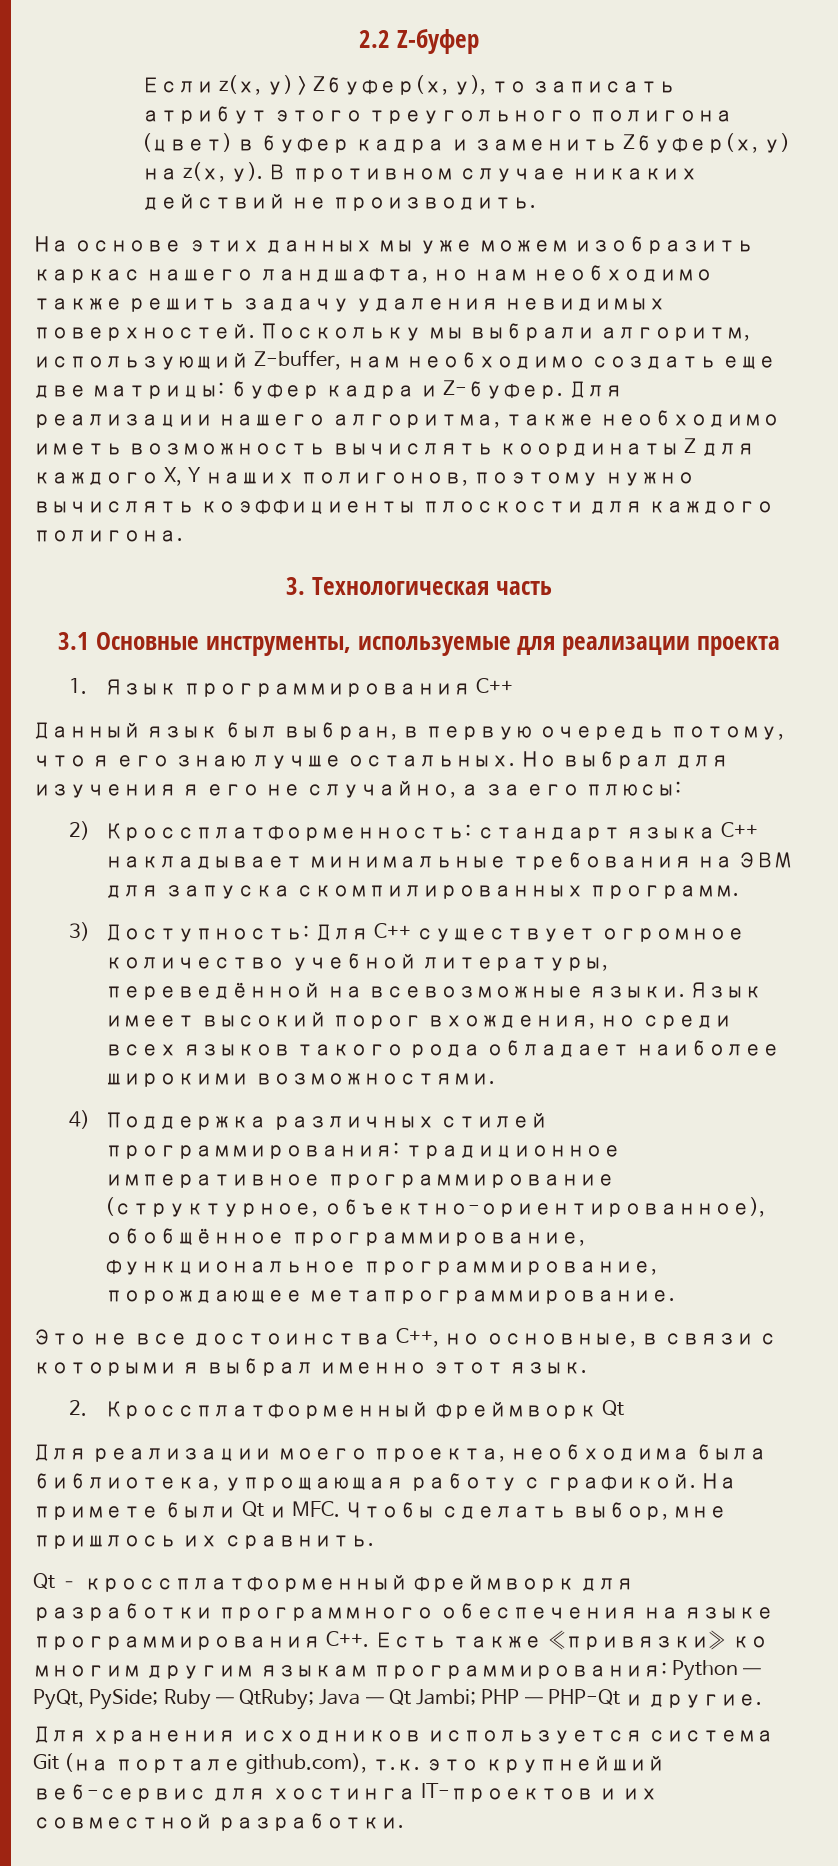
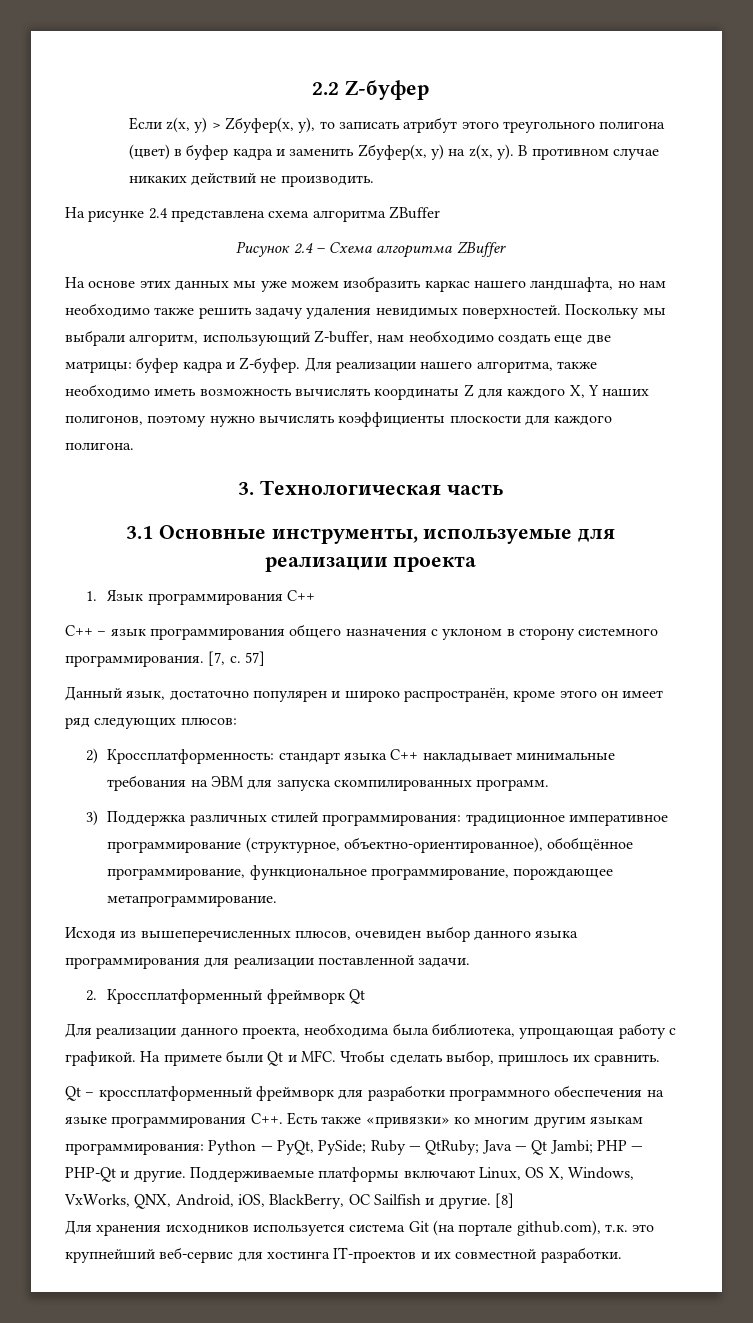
+ На рисунке 2.4 представлена схема алгоритма ZBuffer
+ Рисунок 2.4 – Схема алгоритма ZBuffer
- Данный язык был выбран, в первую очередь потому, что я его знаю лучше остальных. Но выбрал для изучения я его не случайно, а за его плюсы:
+ C++ – язык программирования общего назначения с уклоном в сторону системного программирования. [7, с. 57]
+ Данный язык, достаточно популярен и широко распространён, кроме этого он имеет ряд следующих плюсов:
- 3) Доступность: Для C++ существует огромное количество учебной литературы, переведённой на всевозможные языки. Язык имеет высокий порог вхождения, но среди всех языков такого рода обладает наиболее широкими возможностями.
- 4) Поддержка различных стилей программирования: традиционное императивное программирование (структурное, объектно-ориентированное), обобщённое программирование, функциональное программирование, порождающее метапрограммирование.
+ 3) Поддержка различных стилей программирования: традиционное императивное программирование (структурное, объектно-ориентированное), обобщённое программирование, функциональное программирование, порождающее метапрограммирование.
- Это не все достоинства C++, но основные, в связи с которыми я выбрал именно этот язык.
+ Исходя из вышеперечисленных плюсов, очевиден выбор данного языка программирования для реализации поставленной задачи.
- Для реализации моего проекта, необходима была библиотека, упрощающая работу с графикой.
+ Для реализации данного проекта, необходима была библиотека, упрощающая работу с графикой.
- На примете были Qt и MFC. Чтобы сделать выбор, мне пришлось их сравнить.
+ На примете были Qt и MFC. Чтобы сделать выбор, пришлось их сравнить.
+ Поддерживаемые платформы включают Linux, OS X, Windows, VxWorks, QNX, Android, iOS, BlackBerry, ОС Sailfish и другие. [8]

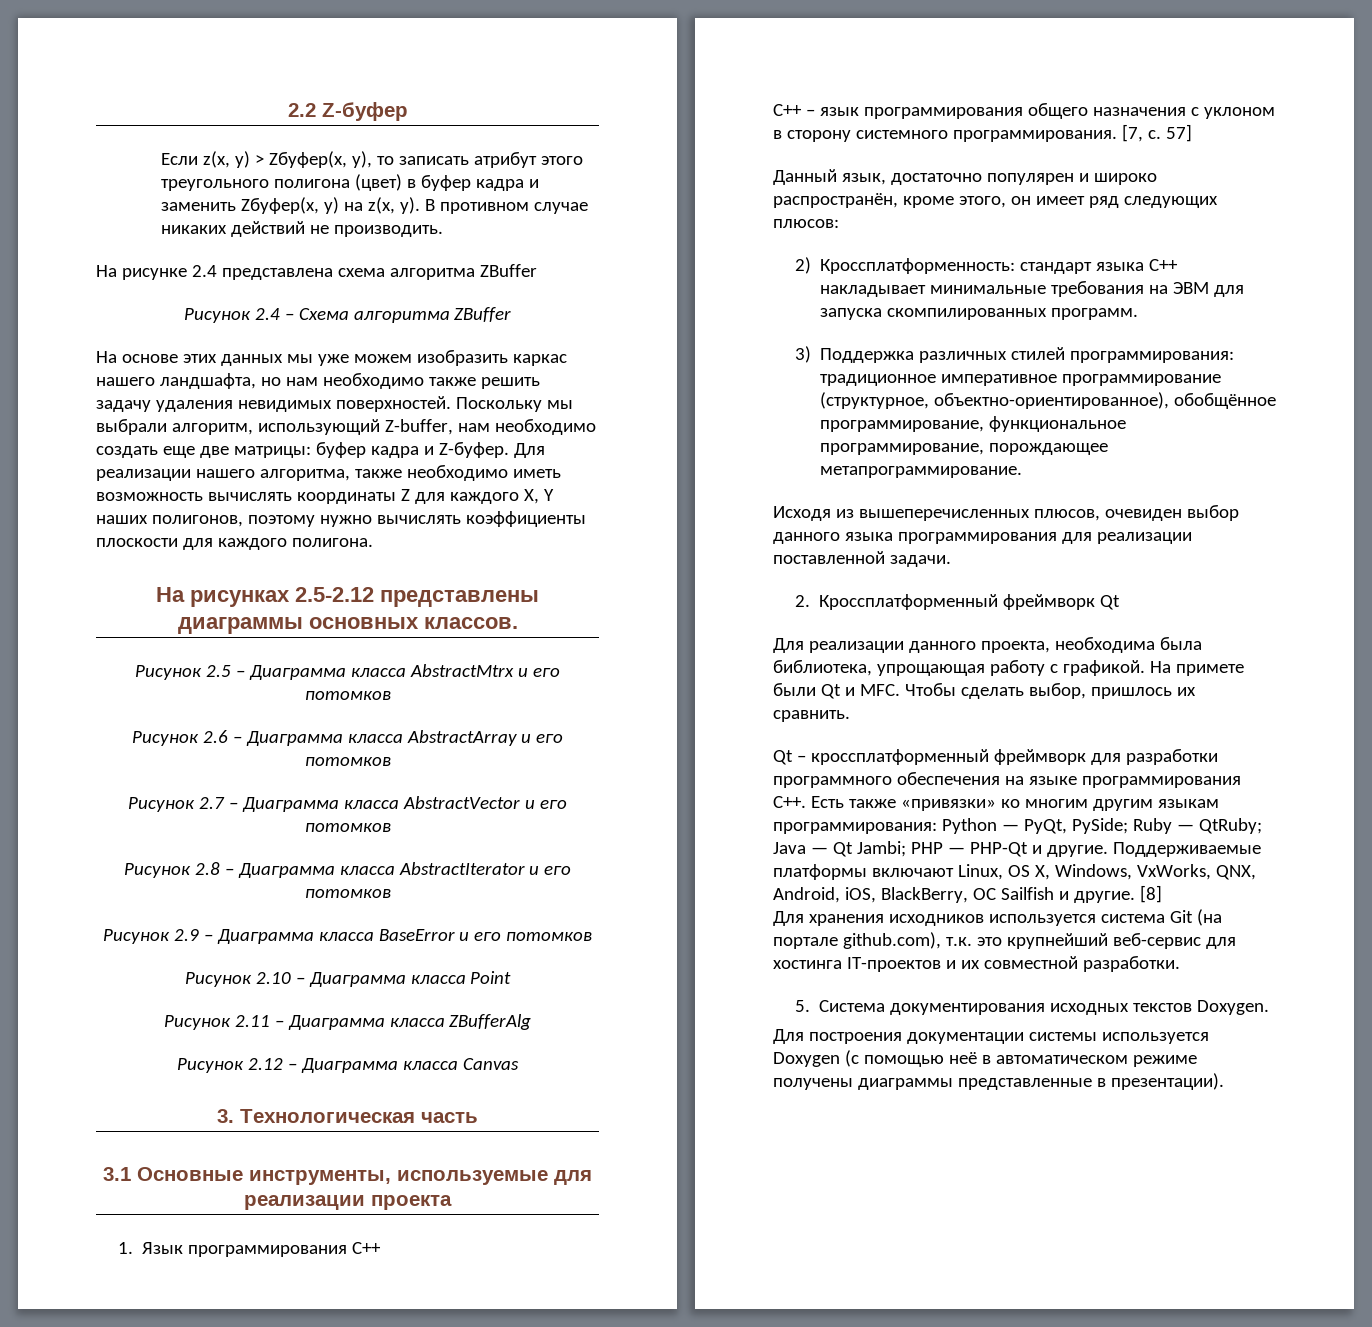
+ На рисунках 2.5-2.12 представлены диаграммы основных классов.
+ Рисунок 2.5 – Диаграмма класса AbstractMtrx и его потомков
+ Рисунок 2.6 – Диаграмма класса AbstractArray и его потомков
+ Рисунок 2.7 – Диаграмма класса AbstractVector и его потомков
+ Рисунок 2.8 – Диаграмма класса AbstractIterator и его потомков
+ Рисунок 2.9 – Диаграмма класса BaseError и его потомков
+ Рисунок 2.10 – Диаграмма класса Point
+ Рисунок 2.11 – Диаграмма класса ZBufferAlg
+ Рисунок 2.12 – Диаграмма класса Canvas
- Данный язык, достаточно популярен и широко распространён, кроме этого он имеет ряд следующих плюсов:
+ Данный язык, достаточно популярен и широко распространён, кроме этого, он имеет ряд следующих плюсов:
+ 5. Система документирования исходных текстов Doxygen.
+ Для построения документации системы используется Doxygen (с помощью неё в автоматическом режиме получены диаграммы представленные в презентации).

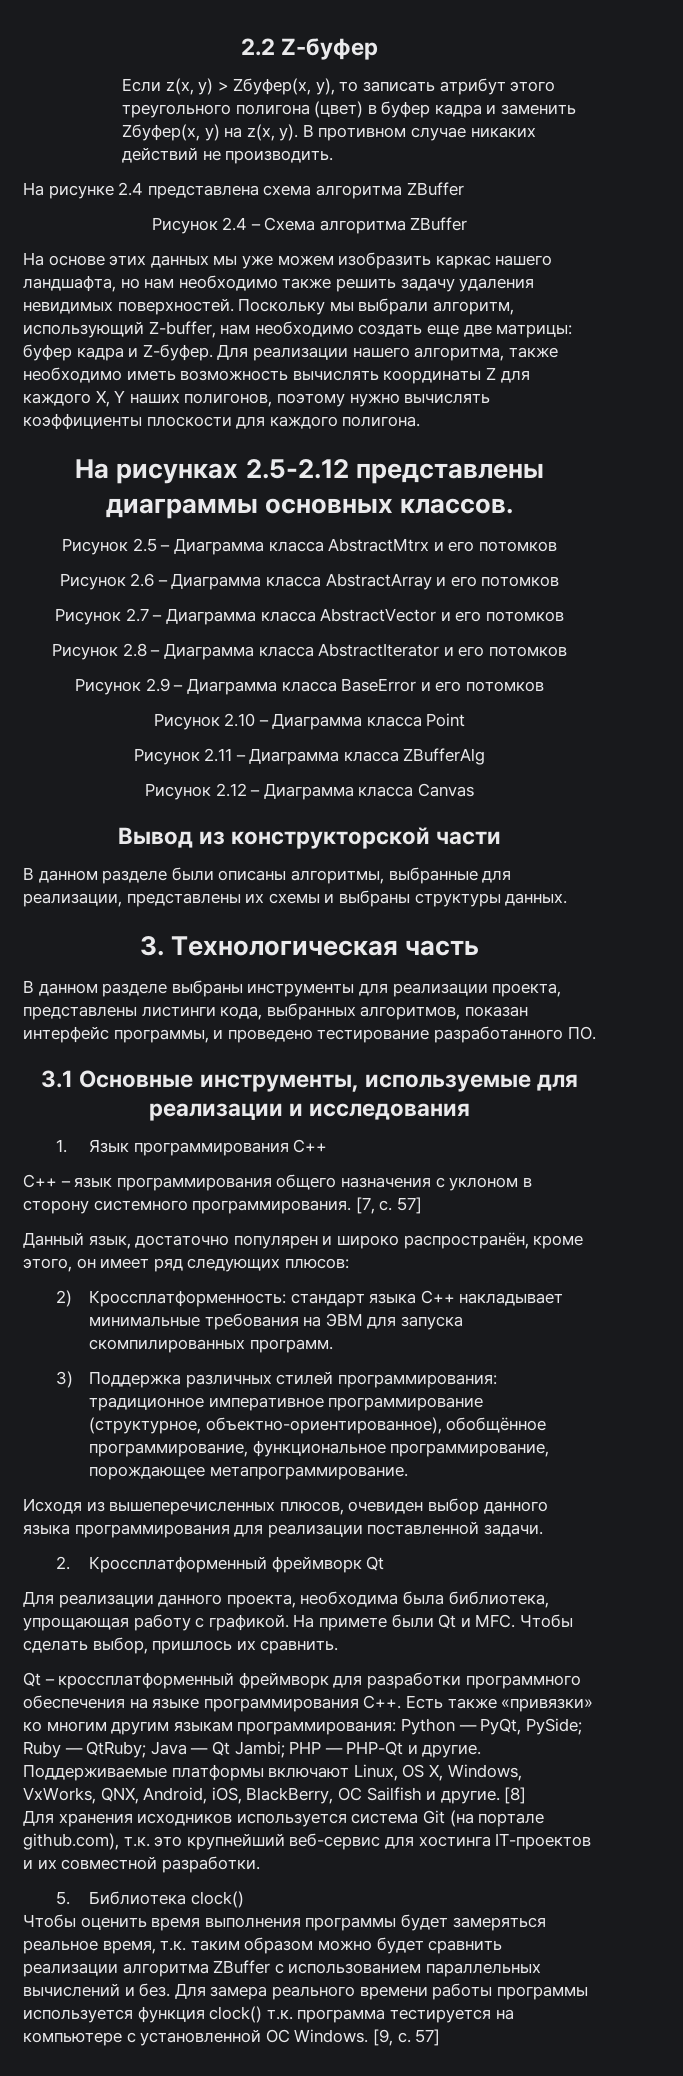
+ Вывод из конструкторской части
+ В данном разделе были описаны алгоритмы, выбранные для реализации, представлены их схемы и выбраны структуры данных.
  3. Технологическая часть
+ В данном разделе выбраны инструменты для реализации проекта, представлены листинги кода, выбранных алгоритмов, показан интерфейс программы, и проведено тестирование разработанного ПО.
- 3.1 Основные инструменты, используемые для реализации проекта
+ 3.1 Основные инструменты, используемые для реализации и исследования
- 5. Система документирования исходных текстов Doxygen.
- Для построения документации системы используется Doxygen (с помощью неё в автоматическом режиме получены диаграммы представленные в презентации).
+ 5. Библиотека clock()
+ Чтобы оценить время выполнения программы будет замеряться реальное время, т.к. таким образом можно будет сравнить реализации алгоритма ZBuffer с использованием параллельных вычислений и без. Для замера реального времени работы программы используется функция clock() т.к. программа тестируется на компьютере с установленной ОС Windows. [9, с. 57]

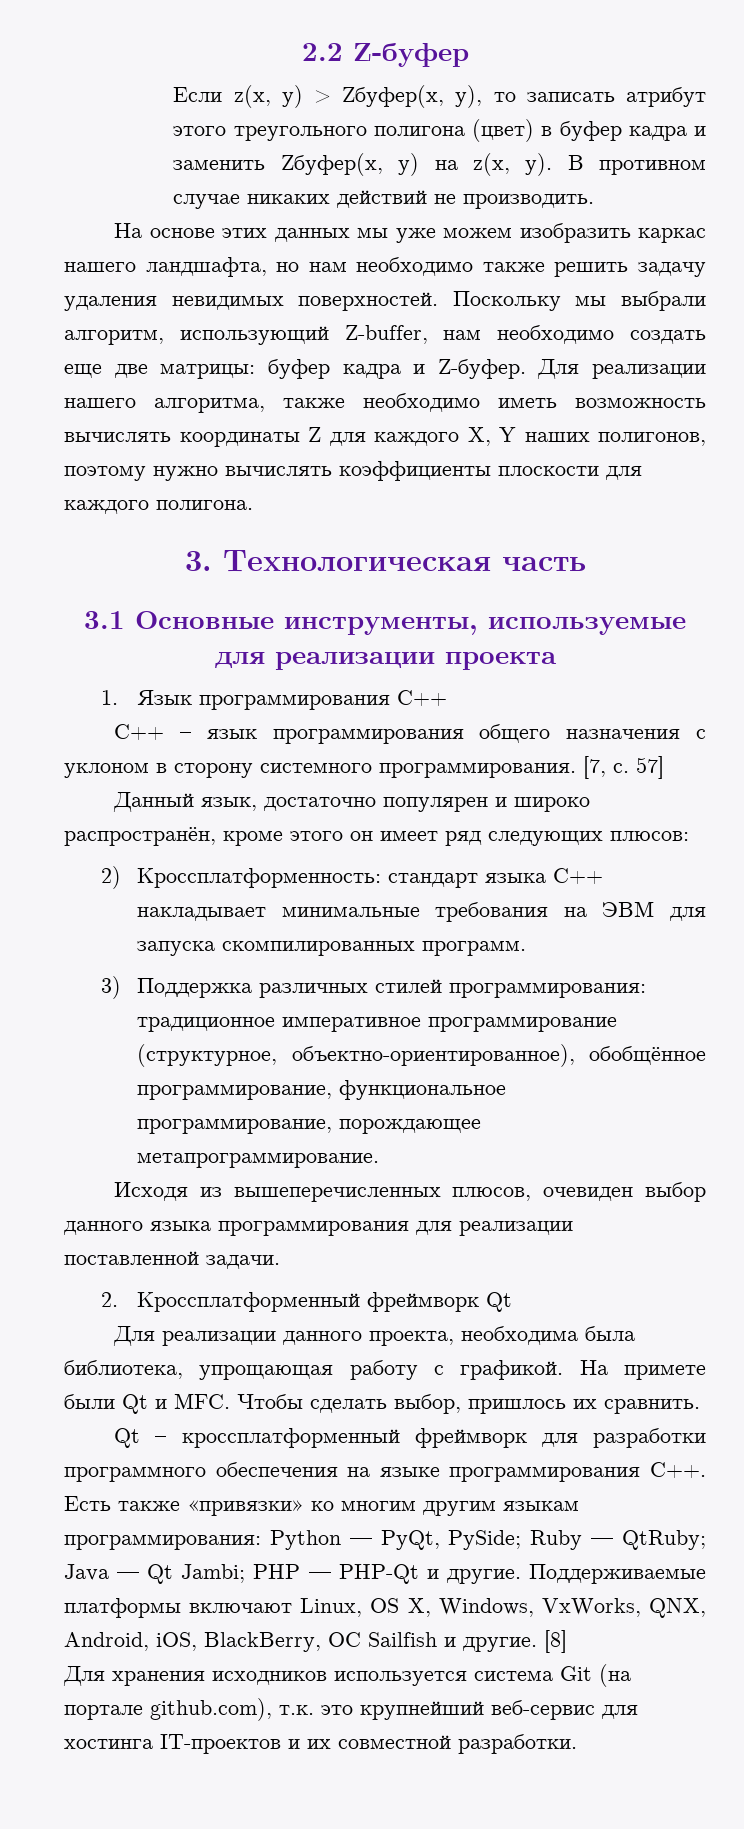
- На рисунке 2.4 представлена схема алгоритма ZBuffer
- Рисунок 2.4 – Схема алгоритма ZBuffer
- На рисунках 2.5-2.12 представлены диаграммы основных классов.
- Рисунок 2.5 – Диаграмма класса AbstractMtrx и его потомков
- Рисунок 2.6 – Диаграмма класса AbstractArray и его потомков
- Рисунок 2.7 – Диаграмма класса AbstractVector и его потомков
- Рисунок 2.8 – Диаграмма класса AbstractIterator и его потомков
- Рисунок 2.9 – Диаграмма класса BaseError и его потомков
- Рисунок 2.10 – Диаграмма класса Point
- Рисунок 2.11 – Диаграмма класса ZBufferAlg
- Рисунок 2.12 – Диаграмма класса Canvas
- Вывод из конструкторской части
- В данном разделе были описаны алгоритмы, выбранные для реализации, представлены их схемы и выбраны структуры данных.
  3. Технологическая часть
- В данном разделе выбраны инструменты для реализации проекта, представлены листинги кода, выбранных алгоритмов, показан интерфейс программы, и проведено тестирование разработанного ПО.
- 3.1 Основные инструменты, используемые для реализации и исследования
+ 3.1 Основные инструменты, используемые для реализации проекта
- Данный язык, достаточно популярен и широко распространён, кроме этого, он имеет ряд следующих плюсов:
+ Данный язык, достаточно популярен и широко распространён, кроме этого он имеет ряд следующих плюсов:
- 5. Библиотека clock()
- Чтобы оценить время выполнения программы будет замеряться реальное время, т.к. таким образом можно будет сравнить реализации алгоритма ZBuffer с использованием параллельных вычислений и без. Для замера реального времени работы программы используется функция clock() т.к. программа тестируется на компьютере с установленной ОС Windows. [9, с. 57]

